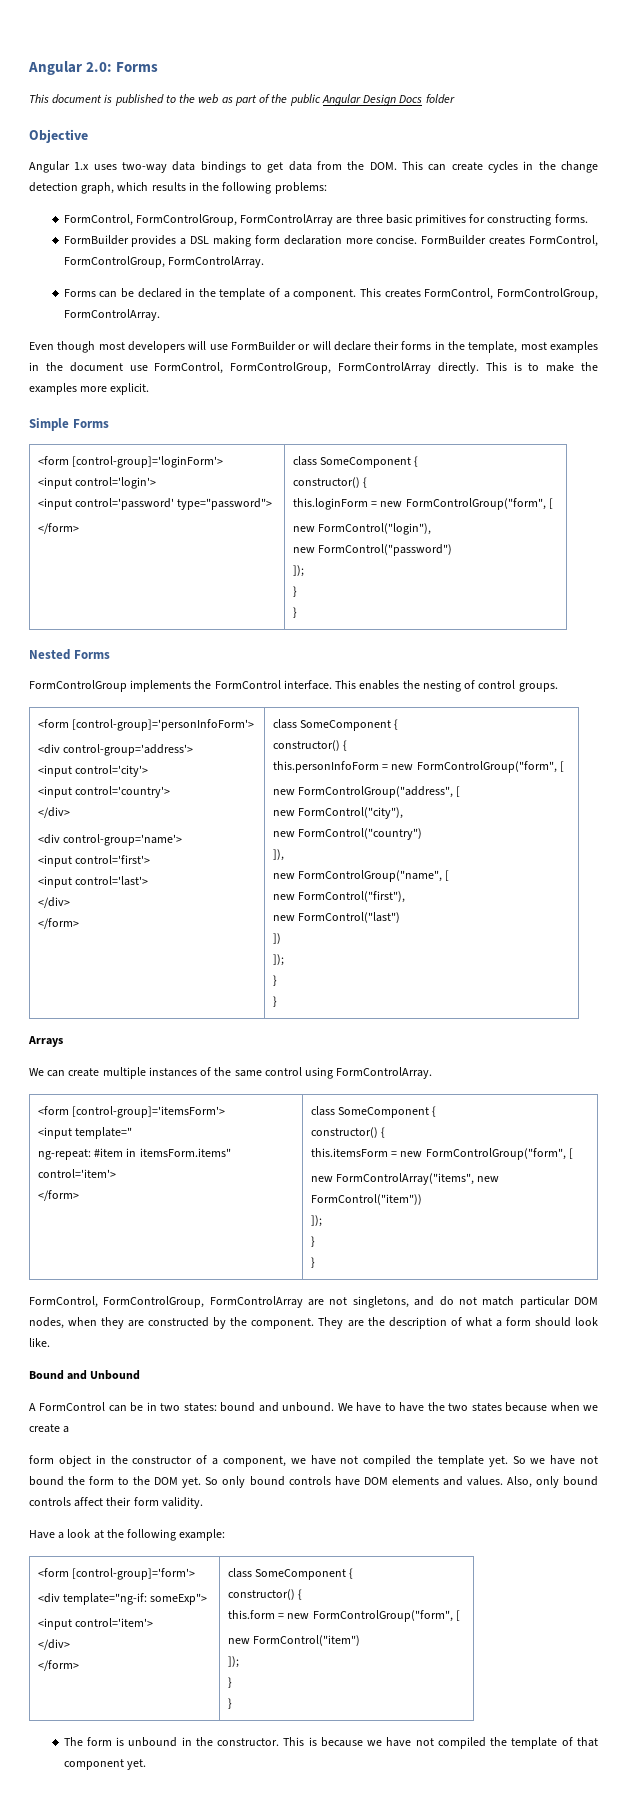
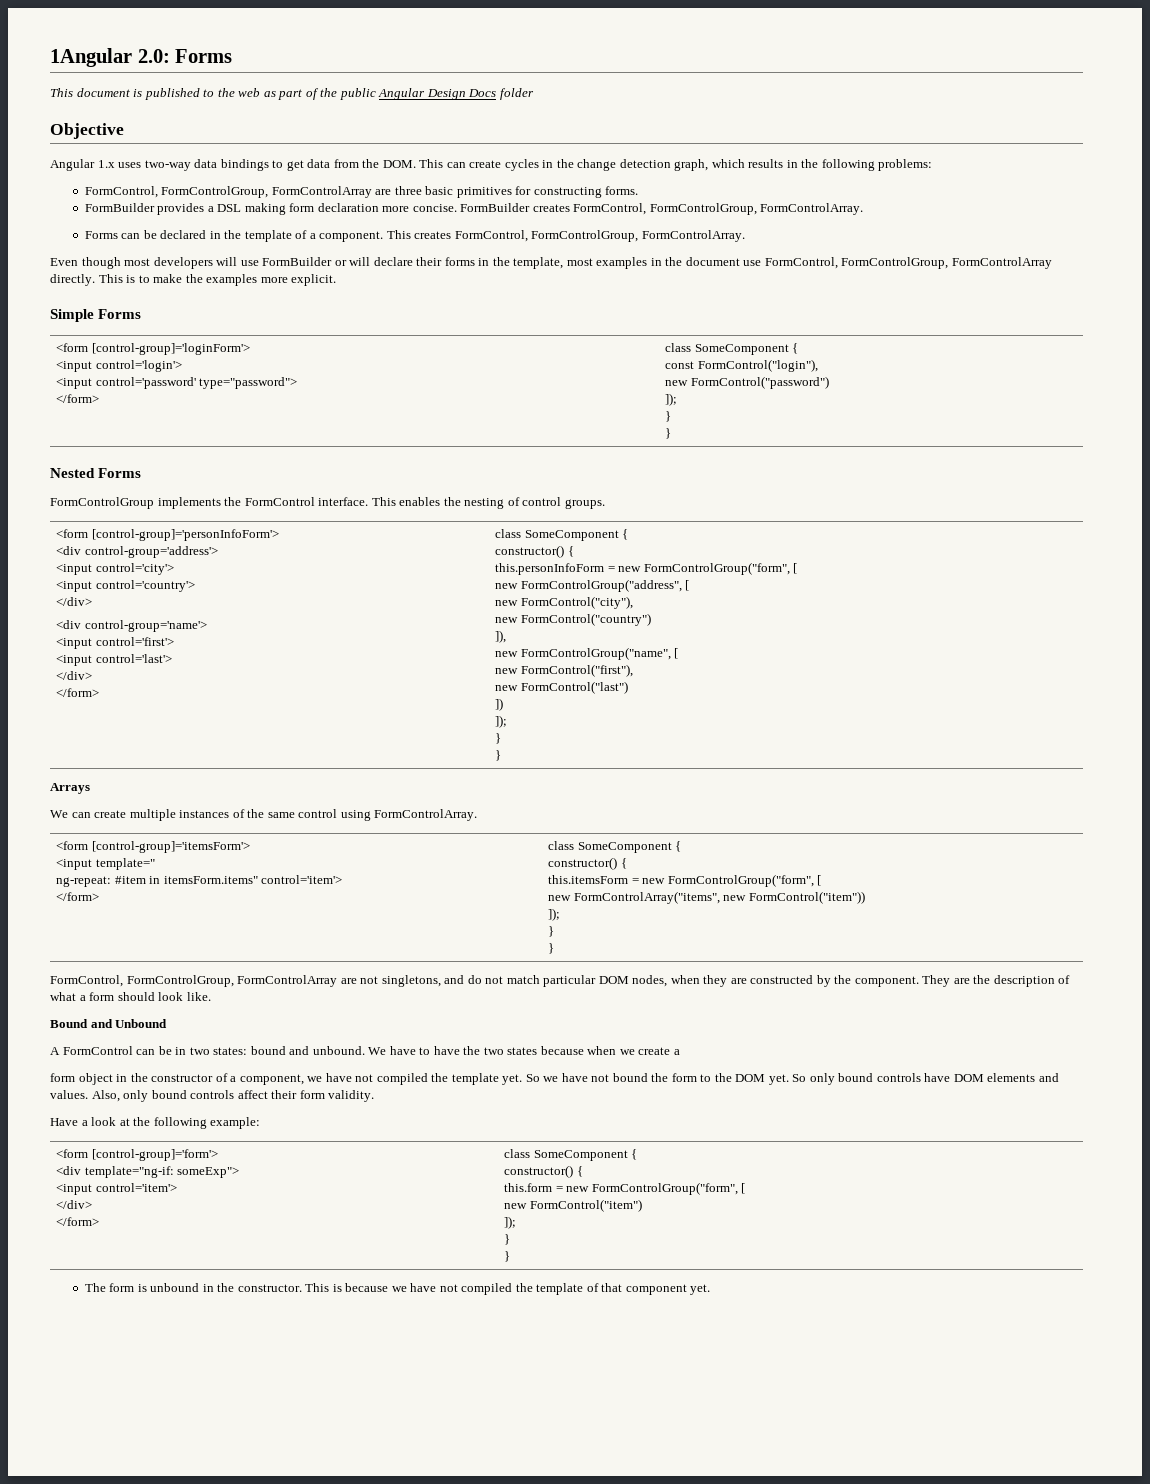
- Angular 2.0: Forms
+ 1Angular 2.0: Forms
  <form [control-group]='loginForm'>
  <input control='login'>
  <input control='password' type="password">
  </form> | class SomeComponent {
- constructor() {
- this.loginForm = new FormControlGroup("form", [
- new FormControl("login"),
+ const FormControl("login"),

